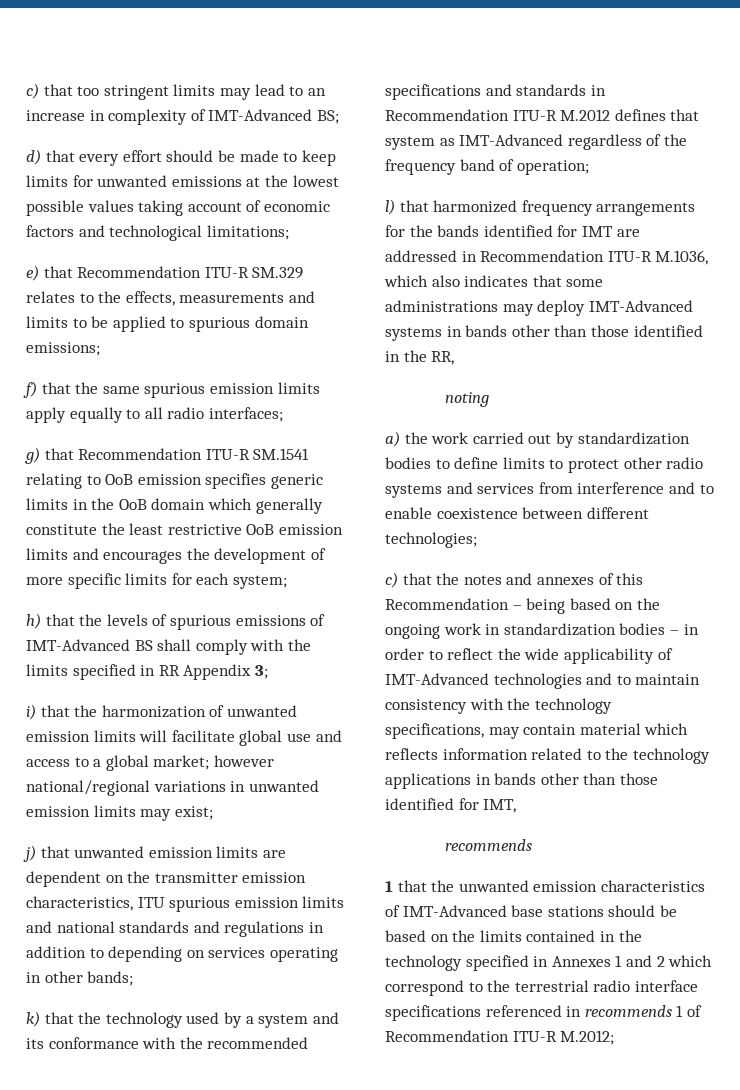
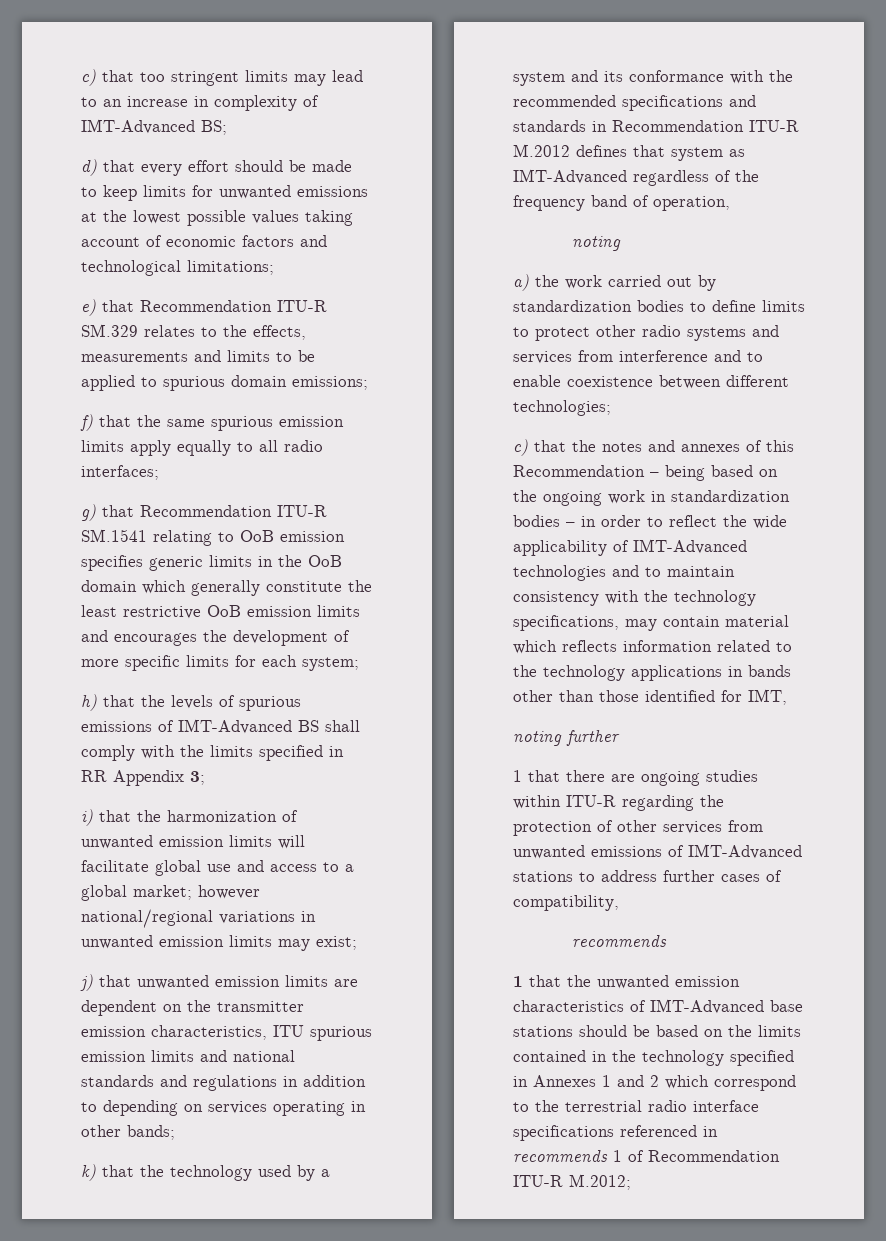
- k) that the technology used by a system and its conformance with the recommended specifications and standards in Recommendation ITU-R M.2012 defines that system as IMT-Advanced regardless of the frequency band of operation;
- l) that harmonized frequency arrangements for the bands identified for IMT are addressed in Recommendation ITU-R M.1036, which also indicates that some administrations may deploy IMT-Advanced systems in bands other than those identified in the RR,
+ k) that the technology used by a system and its conformance with the recommended specifications and standards in Recommendation ITU-R M.2012 defines that system as IMT-Advanced regardless of the frequency band of operation,
+ noting further
+ 1 that there are ongoing studies within ITU-R regarding the protection of other services from unwanted emissions of IMT-Advanced stations to address further cases of compatibility,

